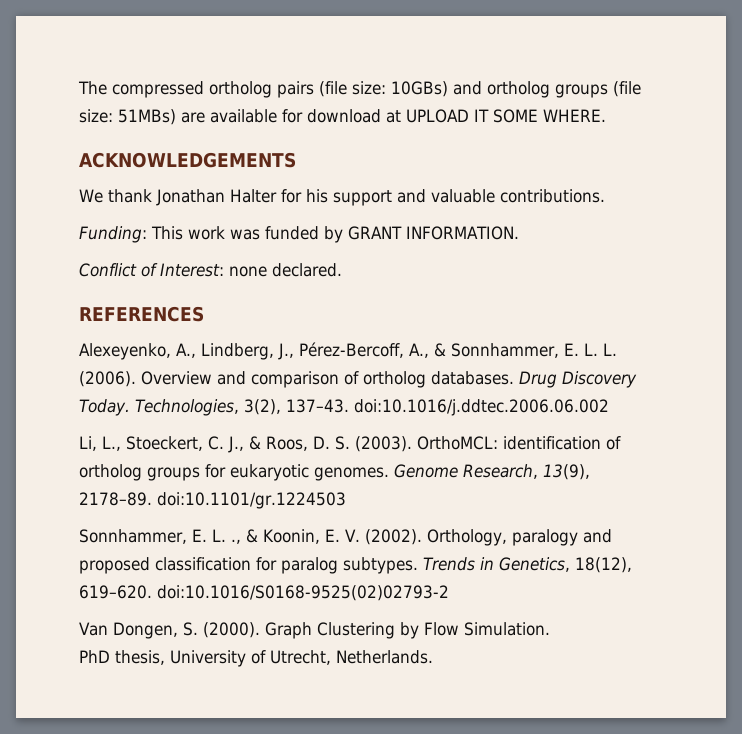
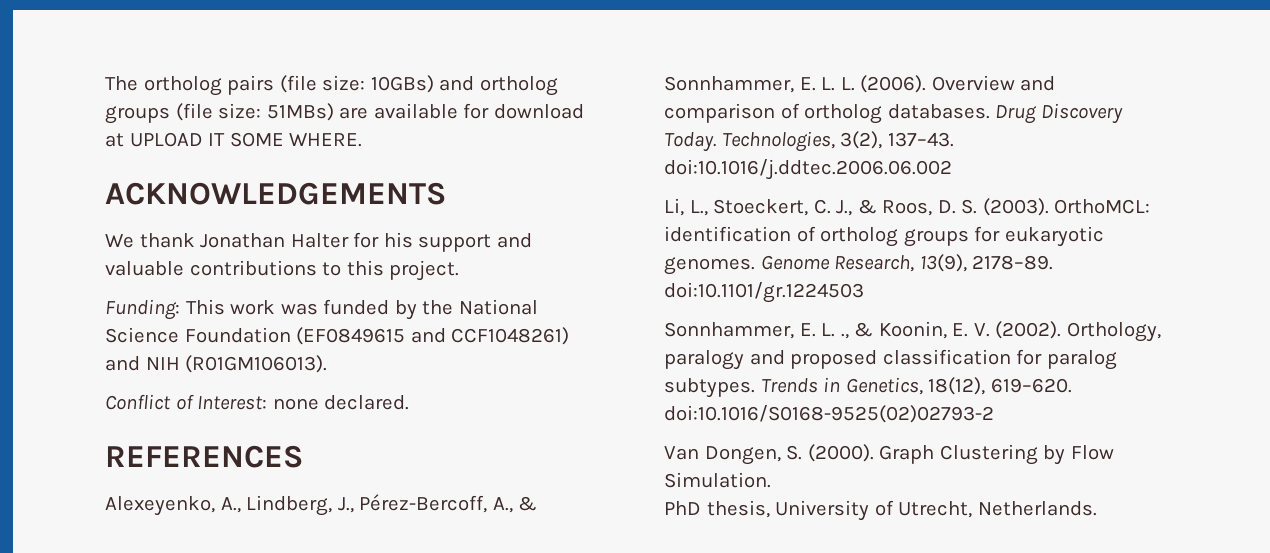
- The compressed ortholog pairs (file size: 10GBs) and ortholog groups (file size: 51MBs) are available for download at UPLOAD IT SOME WHERE.
+ The ortholog pairs (file size: 10GBs) and ortholog groups (file size: 51MBs) are available for download at UPLOAD IT SOME WHERE.
- We thank Jonathan Halter for his support and valuable contributions.
+ We thank Jonathan Halter for his support and valuable contributions to this project.
- Funding: This work was funded by GRANT INFORMATION.
+ Funding: This work was funded by the National Science Foundation (EF0849615 and CCF1048261) and NIH (R01GM106013).

